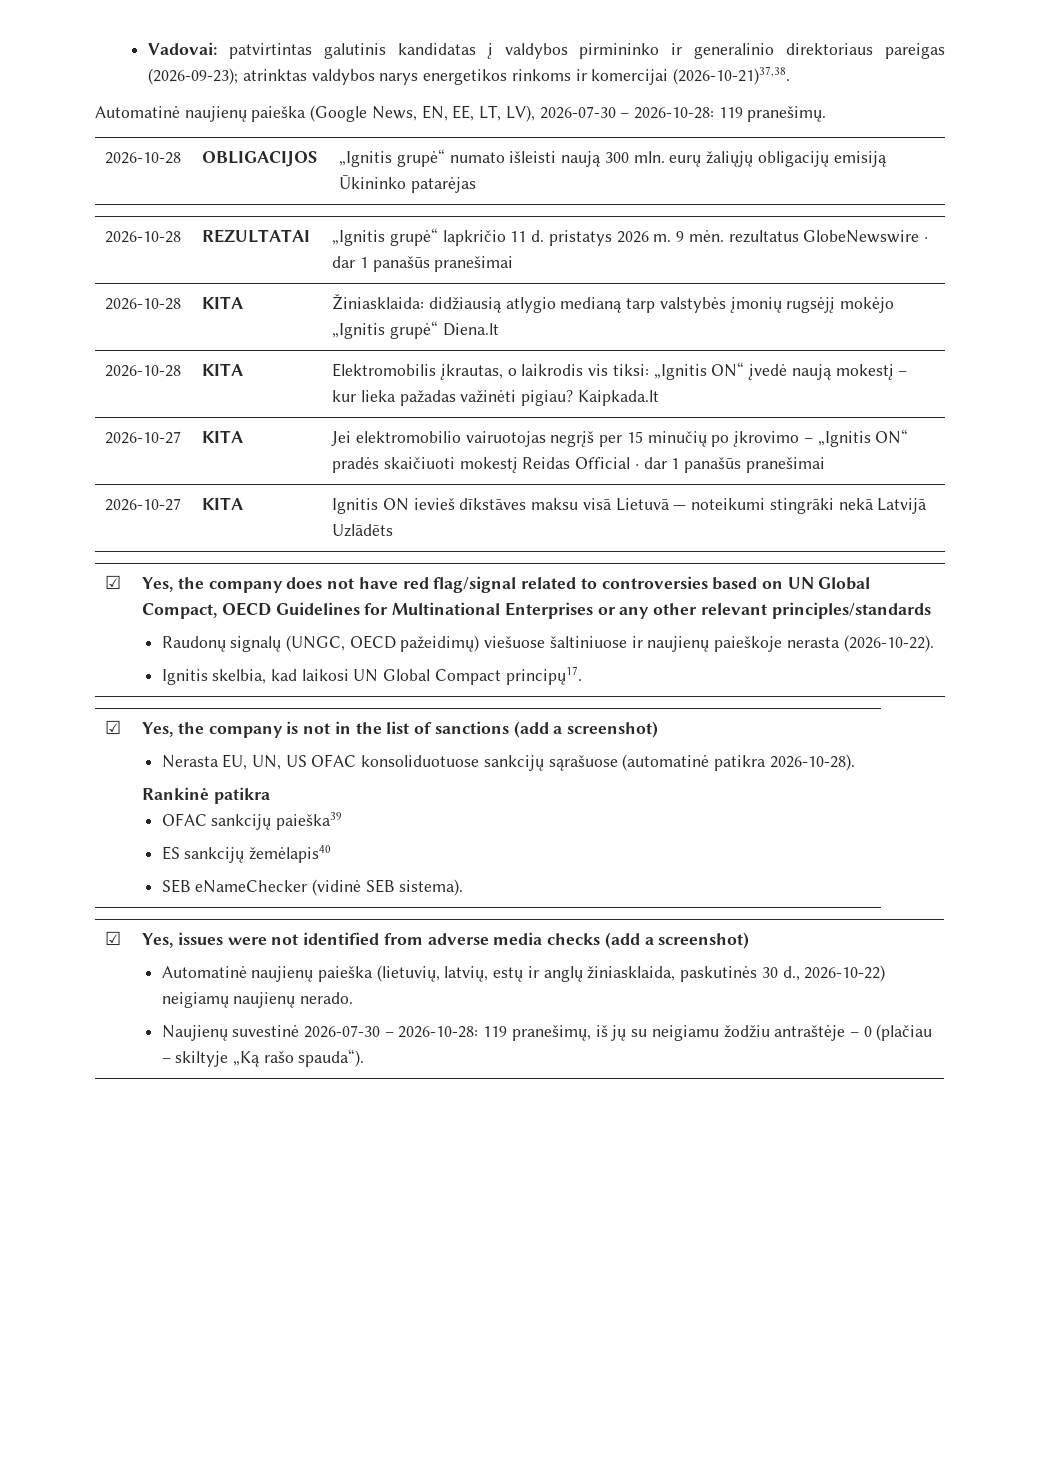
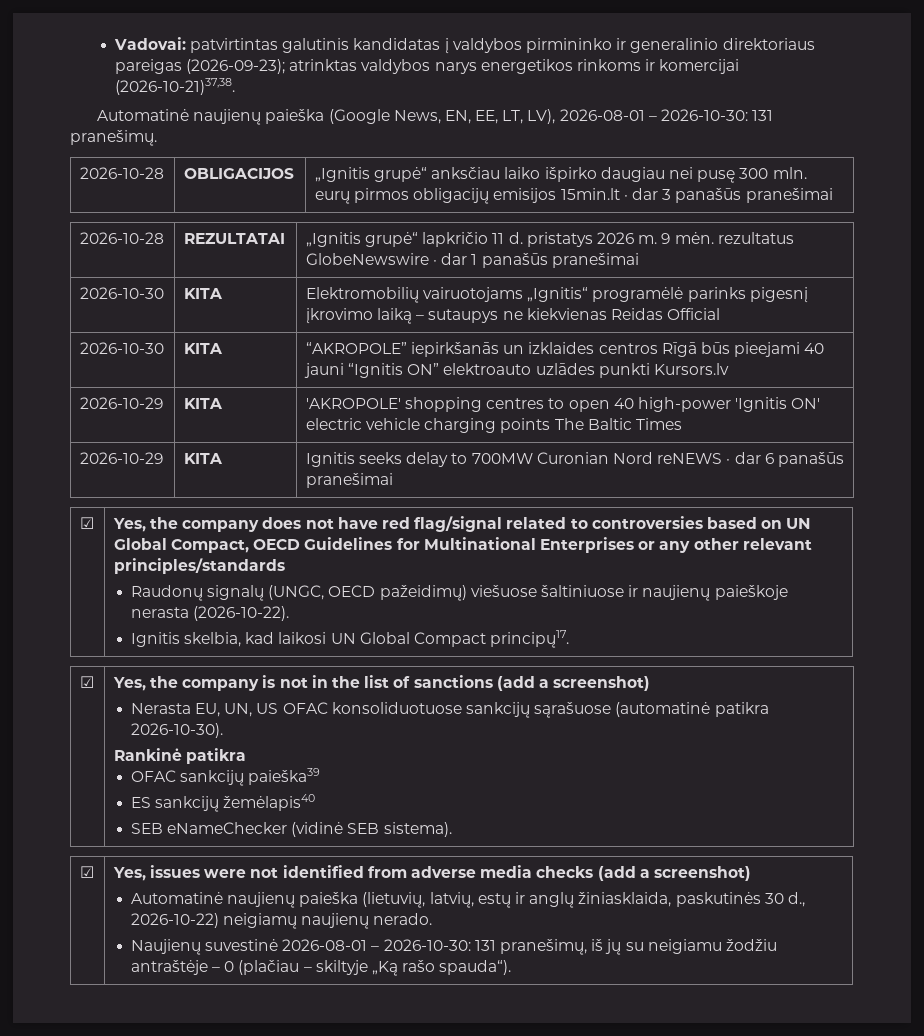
- Automatinė naujienų paieška (Google News, EN, EE, LT, LV), 2026-07-30 – 2026-10-28: 119 pranešimų.
+ Automatinė naujienų paieška (Google News, EN, EE, LT, LV), 2026-08-01 – 2026-10-30: 131 pranešimų.
- 2026-10-28 | OBLIGACIJOS | „Ignitis grupė“ numato išleisti naują 300 mln. eurų žaliųjų obligacijų emisiją Ūkininko patarėjas
+ 2026-10-28 | OBLIGACIJOS | „Ignitis grupė“ anksčiau laiko išpirko daugiau nei pusę 300 mln. eurų pirmos obligacijų emisijos 15min.lt · dar 3 panašūs pranešimai
- 2026-10-28 | KITA | Žiniasklaida: didžiausią atlygio medianą tarp valstybės įmonių rugsėjį mokėjo „Ignitis grupė“ Diena.lt
- 2026-10-28 | KITA | Elektromobilis įkrautas, o laikrodis vis tiksi: „Ignitis ON“ įvedė naują mokestį – kur lieka pažadas važinėti pigiau? Kaipkada.lt
- 2026-10-27 | KITA | Jei elektromobilio vairuotojas negrįš per 15 minučių po įkrovimo – „Ignitis ON“ pradės skaičiuoti mokestį Reidas Official · dar 1 panašūs pranešimai
- 2026-10-27 | KITA | Ignitis ON ievieš dīkstāves maksu visā Lietuvā — noteikumi stingrāki nekā Latvijā Uzlādēts
+ 2026-10-30 | KITA | Elektromobilių vairuotojams „Ignitis“ programėlė parinks pigesnį įkrovimo laiką – sutaupys ne kiekvienas Reidas Official
+ 2026-10-30 | KITA | “AKROPOLE” iepirkšanās un izklaides centros Rīgā būs pieejami 40 jauni “Ignitis ON” elektroauto uzlādes punkti Kursors.lv
+ 2026-10-29 | KITA | 'AKROPOLE' shopping centres to open 40 high-power 'Ignitis ON' electric vehicle charging points The Baltic Times
+ 2026-10-29 | KITA | Ignitis seeks delay to 700MW Curonian Nord reNEWS · dar 6 panašūs pranešimai
  ☑ | Yes, the company is not in the list of sanctions (add a screenshot)
- Nerasta EU, UN, US OFAC konsoliduotuose sankcijų sąrašuose (automatinė patikra 2026-10-28).
+ Nerasta EU, UN, US OFAC konsoliduotuose sankcijų sąrašuose (automatinė patikra 2026-10-30).
- Naujienų suvestinė 2026-07-30 – 2026-10-28: 119 pranešimų, iš jų su neigiamu žodžiu antraštėje – 0 (plačiau – skiltyje „Ką rašo spauda“).
+ Naujienų suvestinė 2026-08-01 – 2026-10-30: 131 pranešimų, iš jų su neigiamu žodžiu antraštėje – 0 (plačiau – skiltyje „Ką rašo spauda“).

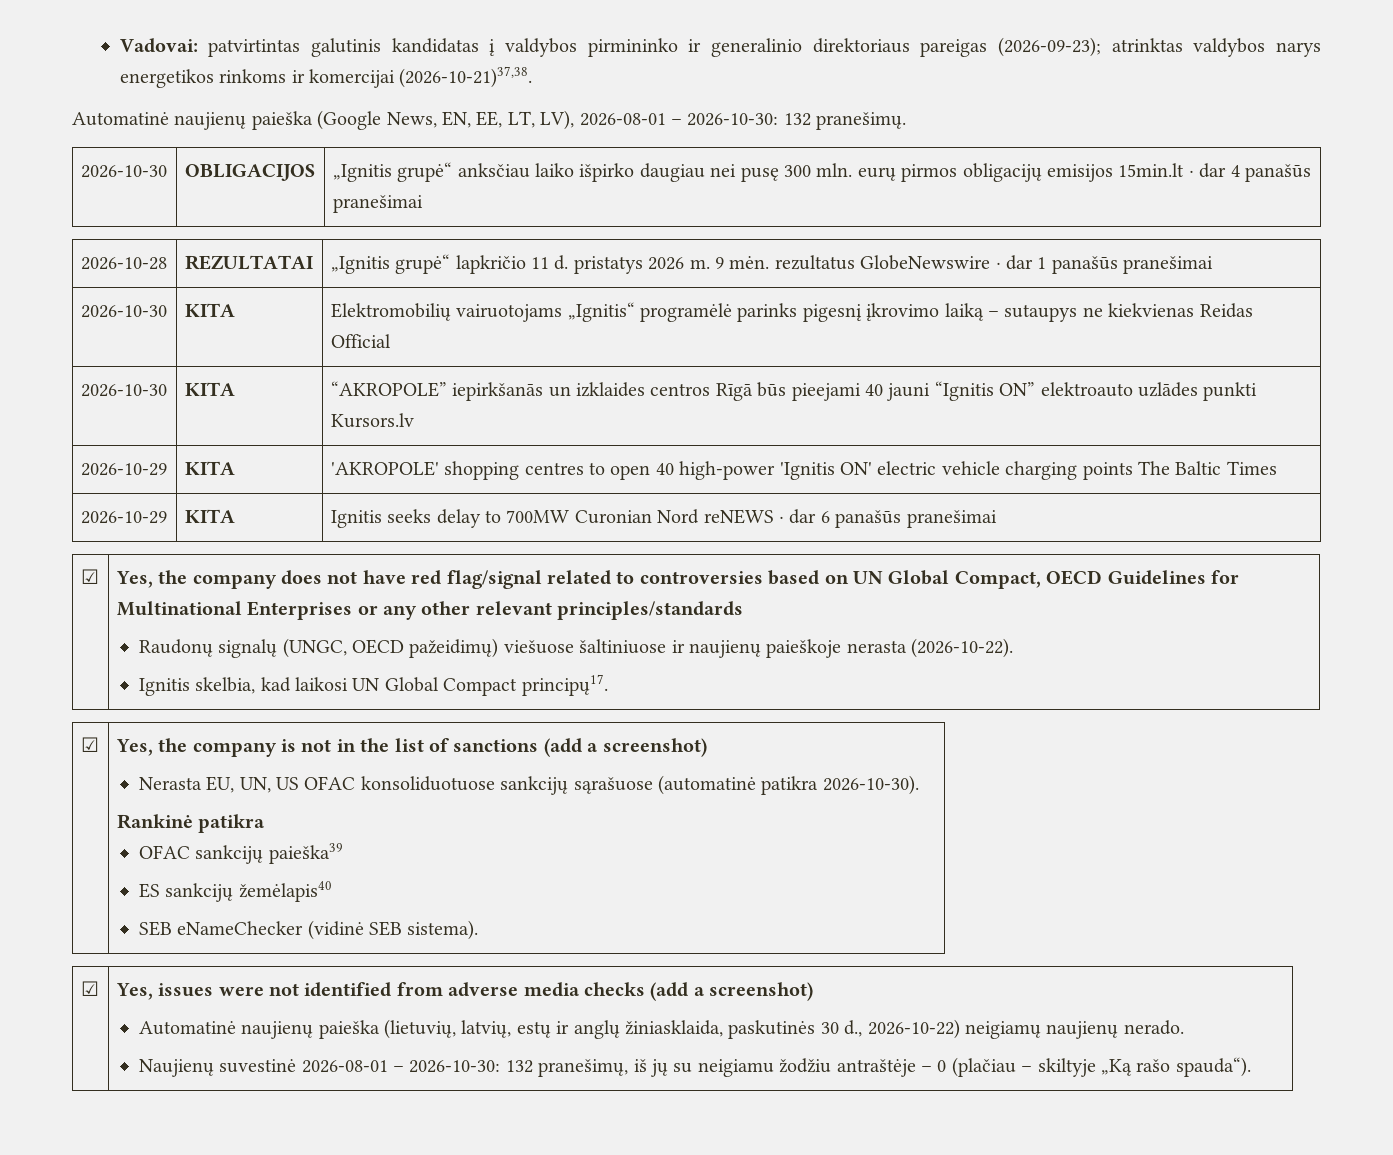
- Automatinė naujienų paieška (Google News, EN, EE, LT, LV), 2026-08-01 – 2026-10-30: 131 pranešimų.
+ Automatinė naujienų paieška (Google News, EN, EE, LT, LV), 2026-08-01 – 2026-10-30: 132 pranešimų.
- 2026-10-28 | OBLIGACIJOS | „Ignitis grupė“ anksčiau laiko išpirko daugiau nei pusę 300 mln. eurų pirmos obligacijų emisijos 15min.lt · dar 3 panašūs pranešimai
+ 2026-10-30 | OBLIGACIJOS | „Ignitis grupė“ anksčiau laiko išpirko daugiau nei pusę 300 mln. eurų pirmos obligacijų emisijos 15min.lt · dar 4 panašūs pranešimai
- Naujienų suvestinė 2026-08-01 – 2026-10-30: 131 pranešimų, iš jų su neigiamu žodžiu antraštėje – 0 (plačiau – skiltyje „Ką rašo spauda“).
+ Naujienų suvestinė 2026-08-01 – 2026-10-30: 132 pranešimų, iš jų su neigiamu žodžiu antraštėje – 0 (plačiau – skiltyje „Ką rašo spauda“).

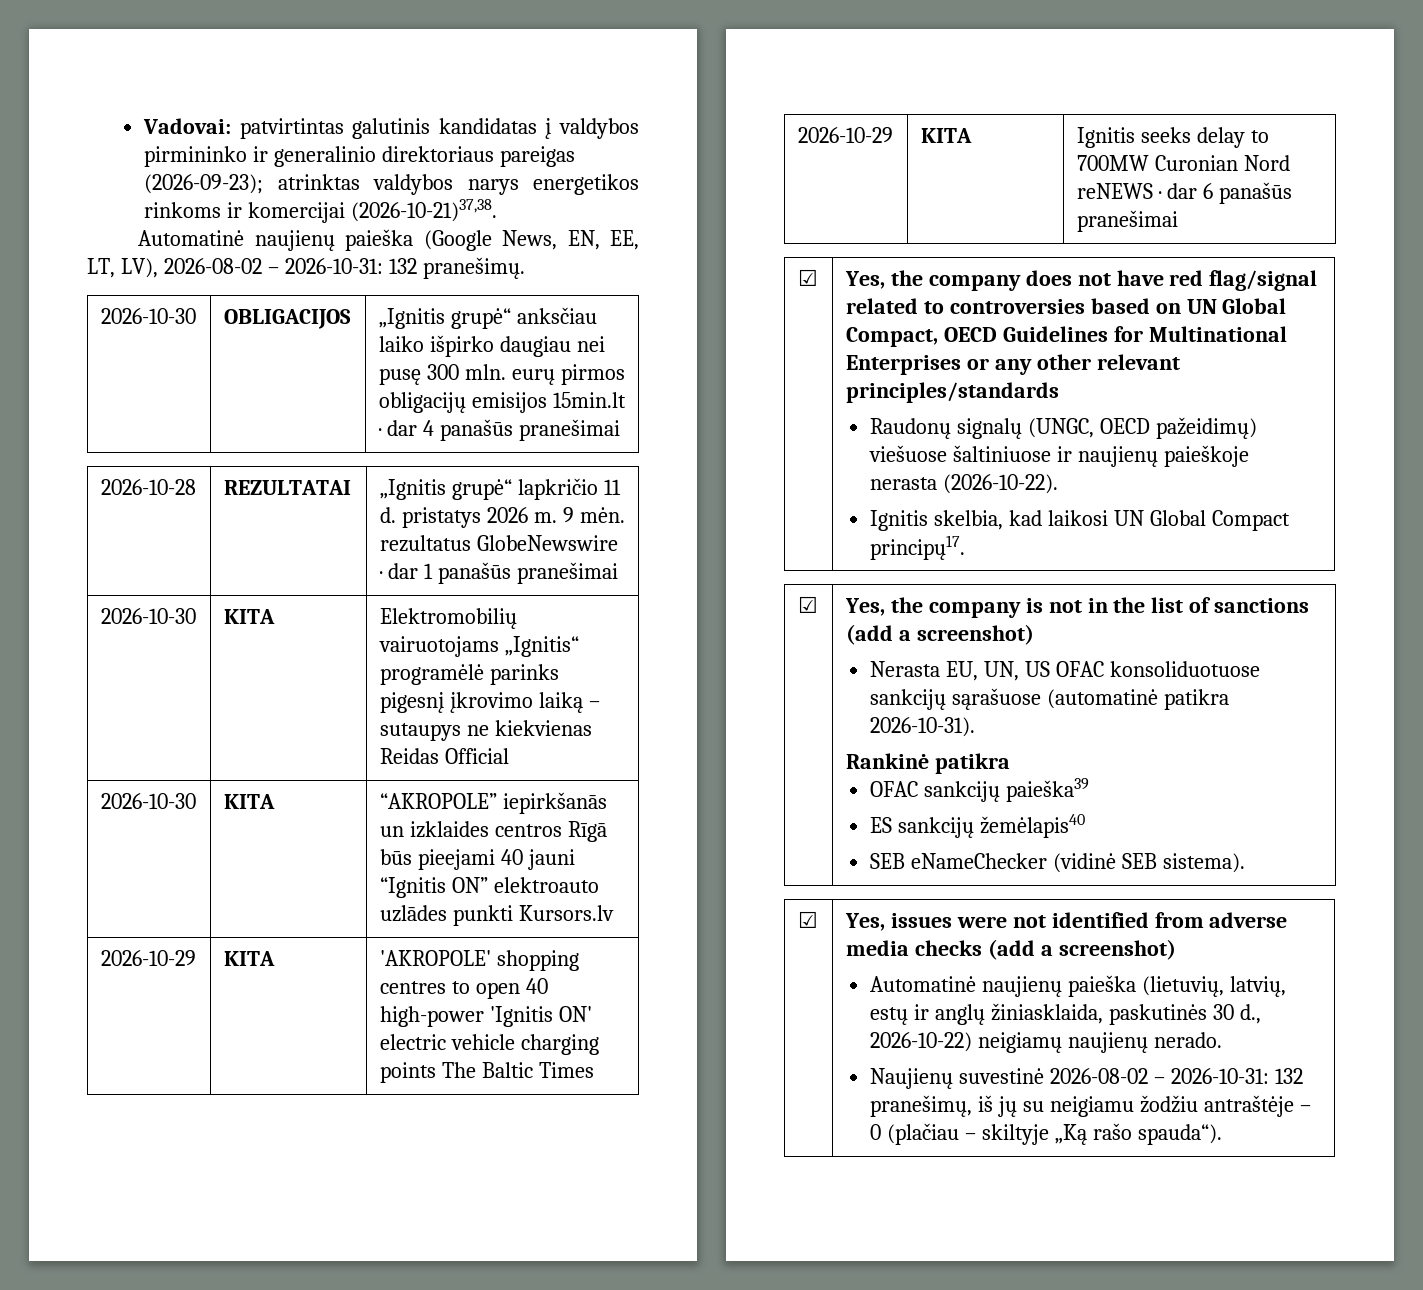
- Automatinė naujienų paieška (Google News, EN, EE, LT, LV), 2026-08-01 – 2026-10-30: 132 pranešimų.
+ Automatinė naujienų paieška (Google News, EN, EE, LT, LV), 2026-08-02 – 2026-10-31: 132 pranešimų.
  ☑ | Yes, the company is not in the list of sanctions (add a screenshot)
- Nerasta EU, UN, US OFAC konsoliduotuose sankcijų sąrašuose (automatinė patikra 2026-10-30).
+ Nerasta EU, UN, US OFAC konsoliduotuose sankcijų sąrašuose (automatinė patikra 2026-10-31).
- Naujienų suvestinė 2026-08-01 – 2026-10-30: 132 pranešimų, iš jų su neigiamu žodžiu antraštėje – 0 (plačiau – skiltyje „Ką rašo spauda“).
+ Naujienų suvestinė 2026-08-02 – 2026-10-31: 132 pranešimų, iš jų su neigiamu žodžiu antraštėje – 0 (plačiau – skiltyje „Ką rašo spauda“).

